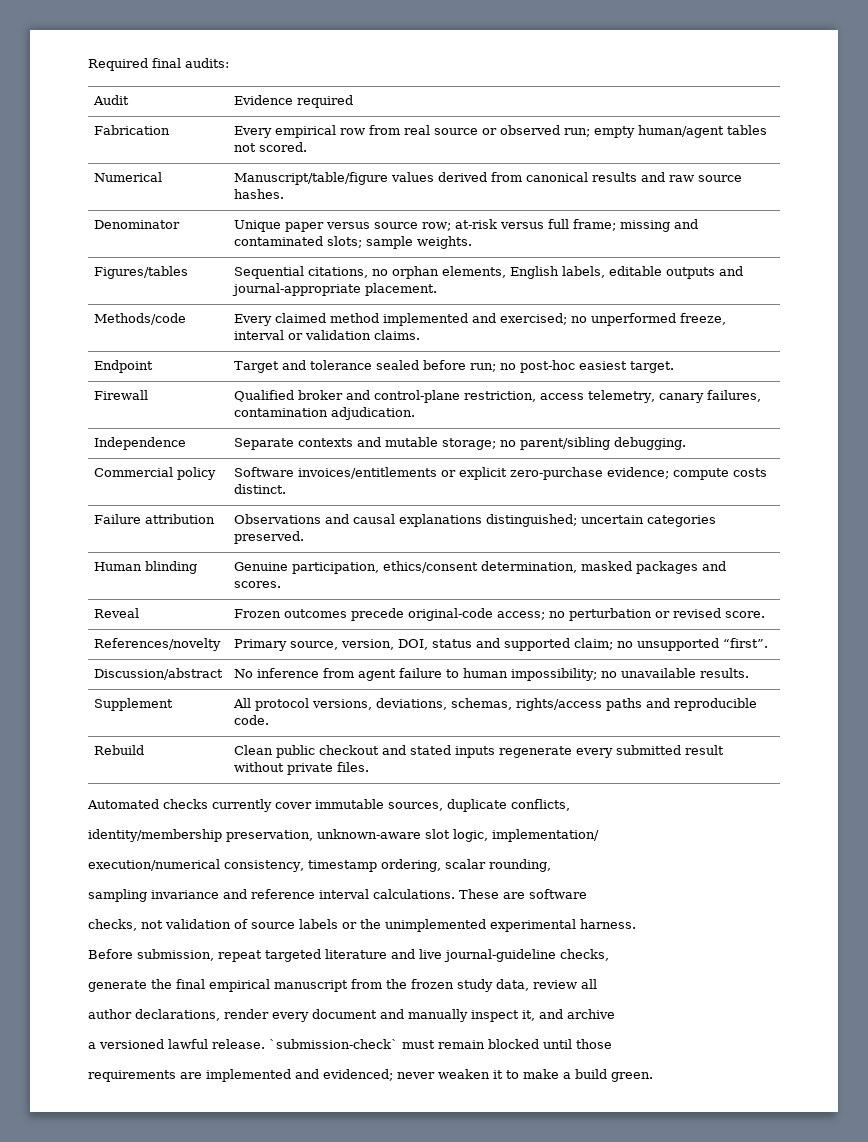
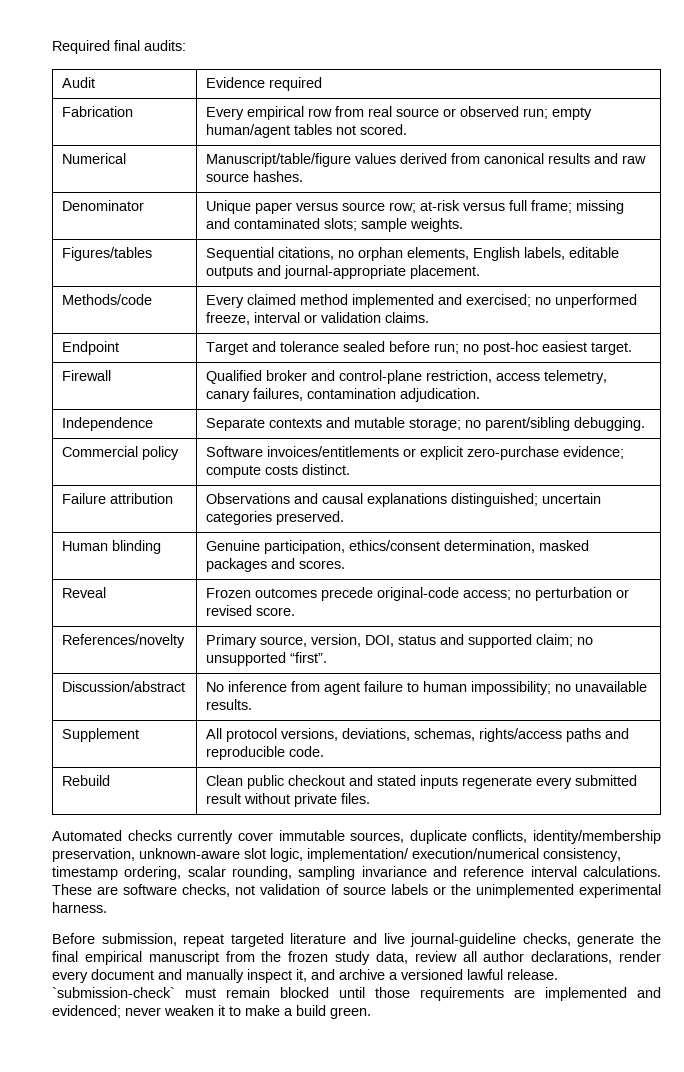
- Automated checks currently cover immutable sources, duplicate conflicts,
- identity/membership preservation, unknown-aware slot logic, implementation/
- execution/numerical consistency, timestamp ordering, scalar rounding,
- sampling invariance and reference interval calculations.
+ Automated checks currently cover immutable sources, duplicate conflicts, identity/membership preservation, unknown-aware slot logic, implementation/ execution/numerical consistency, timestamp ordering, scalar rounding, sampling invariance and reference interval calculations.
- These are software
- checks, not validation of source labels or the unimplemented experimental harness.
+ These are software checks, not validation of source labels or the unimplemented experimental harness.
- Before submission, repeat targeted literature and live journal-guideline checks,
- generate the final empirical manuscript from the frozen study data, review all
- author declarations, render every document and manually inspect it, and archive
- a versioned lawful release.
+ Before submission, repeat targeted literature and live journal-guideline checks, generate the final empirical manuscript from the frozen study data, review all author declarations, render every document and manually inspect it, and archive a versioned lawful release.
- `submission-check` must remain blocked until those
- requirements are implemented and evidenced; never weaken it to make a build green.
+ `submission-check` must remain blocked until those requirements are implemented and evidenced; never weaken it to make a build green.

